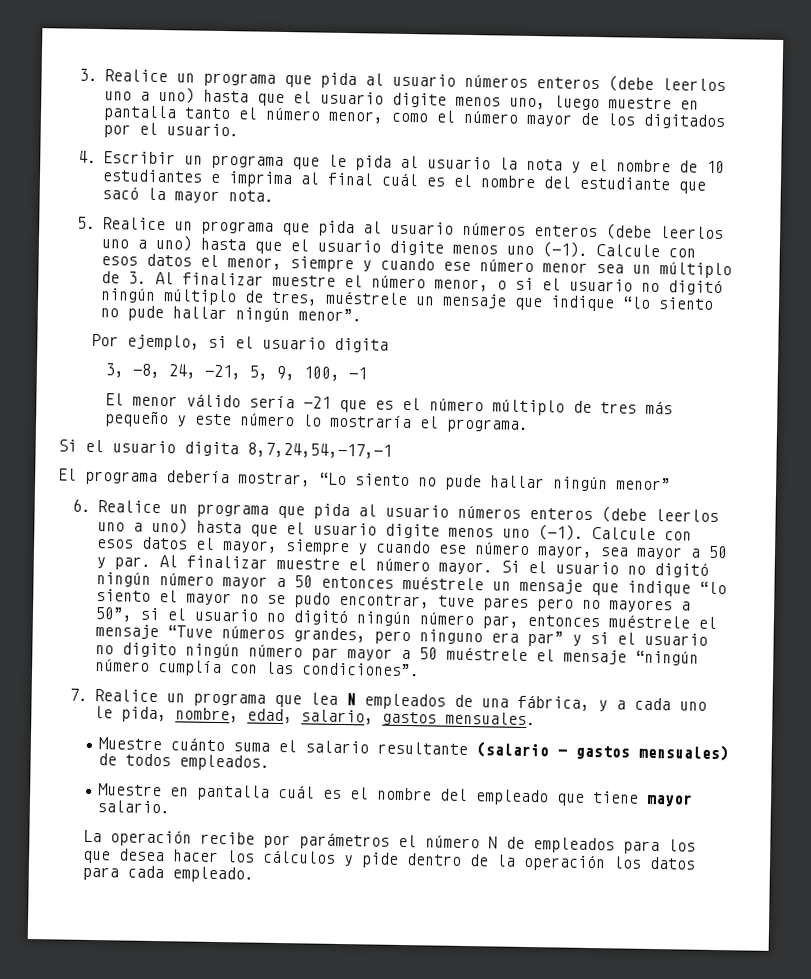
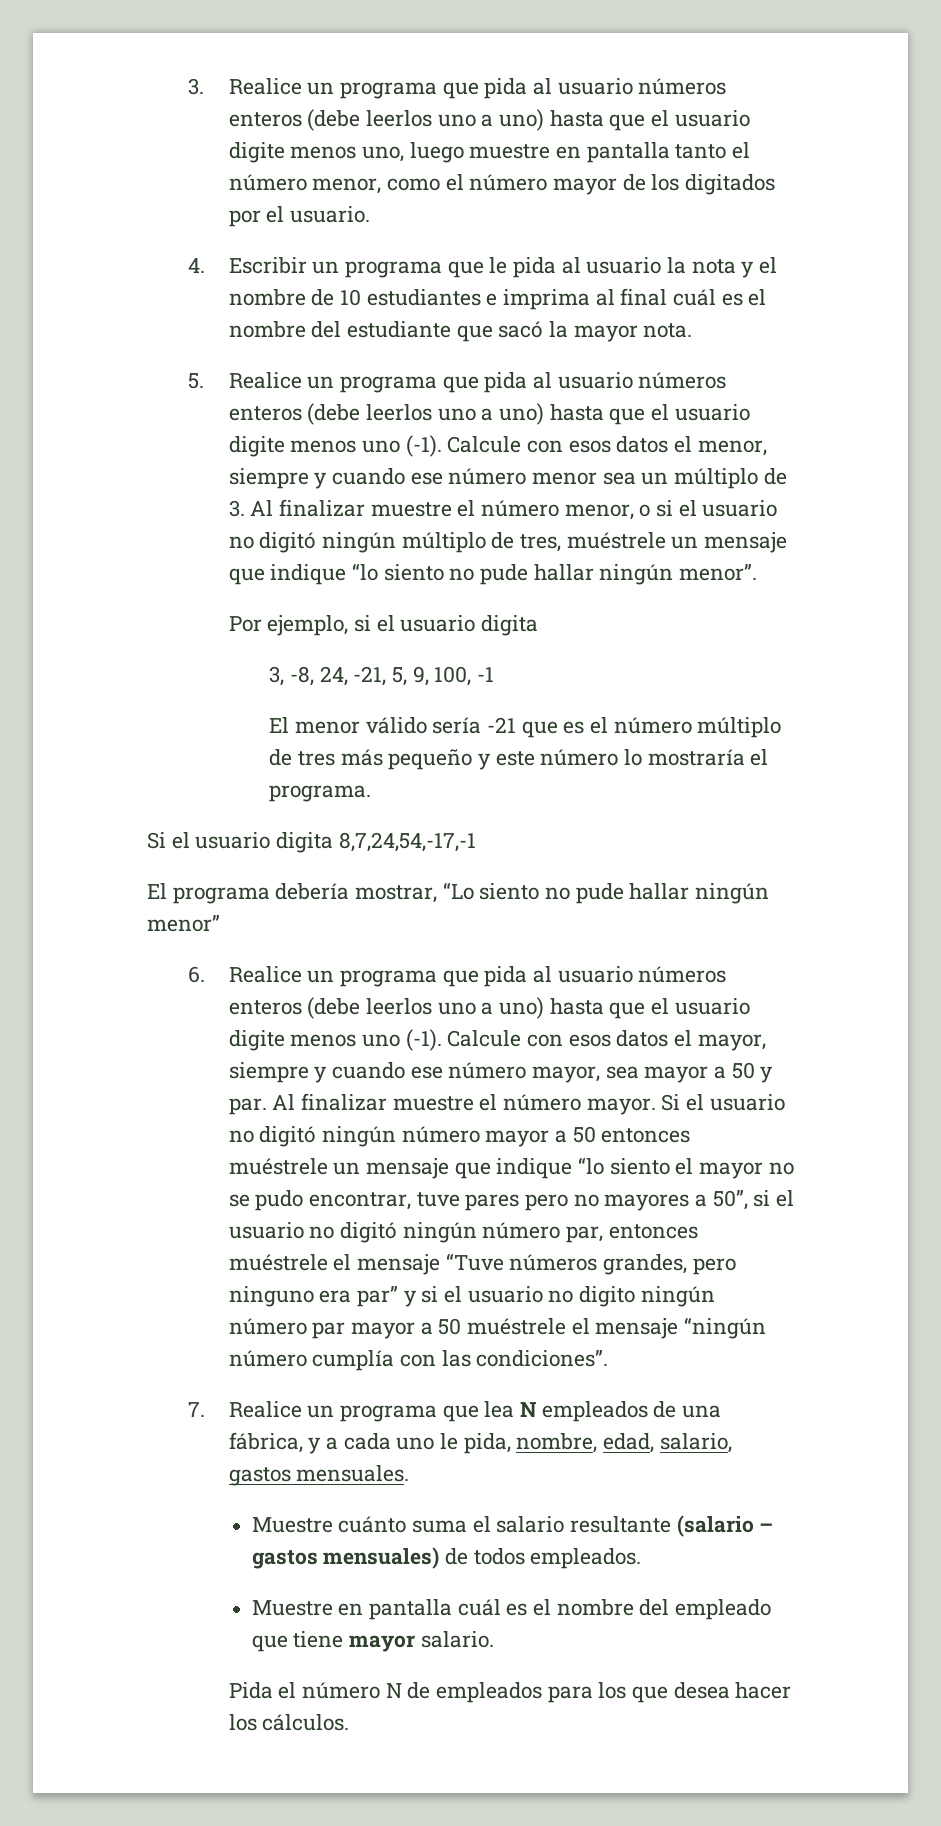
- La operación recibe por parámetros el número N de empleados para los que desea hacer los cálculos y pide dentro de la operación los datos para cada empleado.
+ Pida el número N de empleados para los que desea hacer los cálculos.

